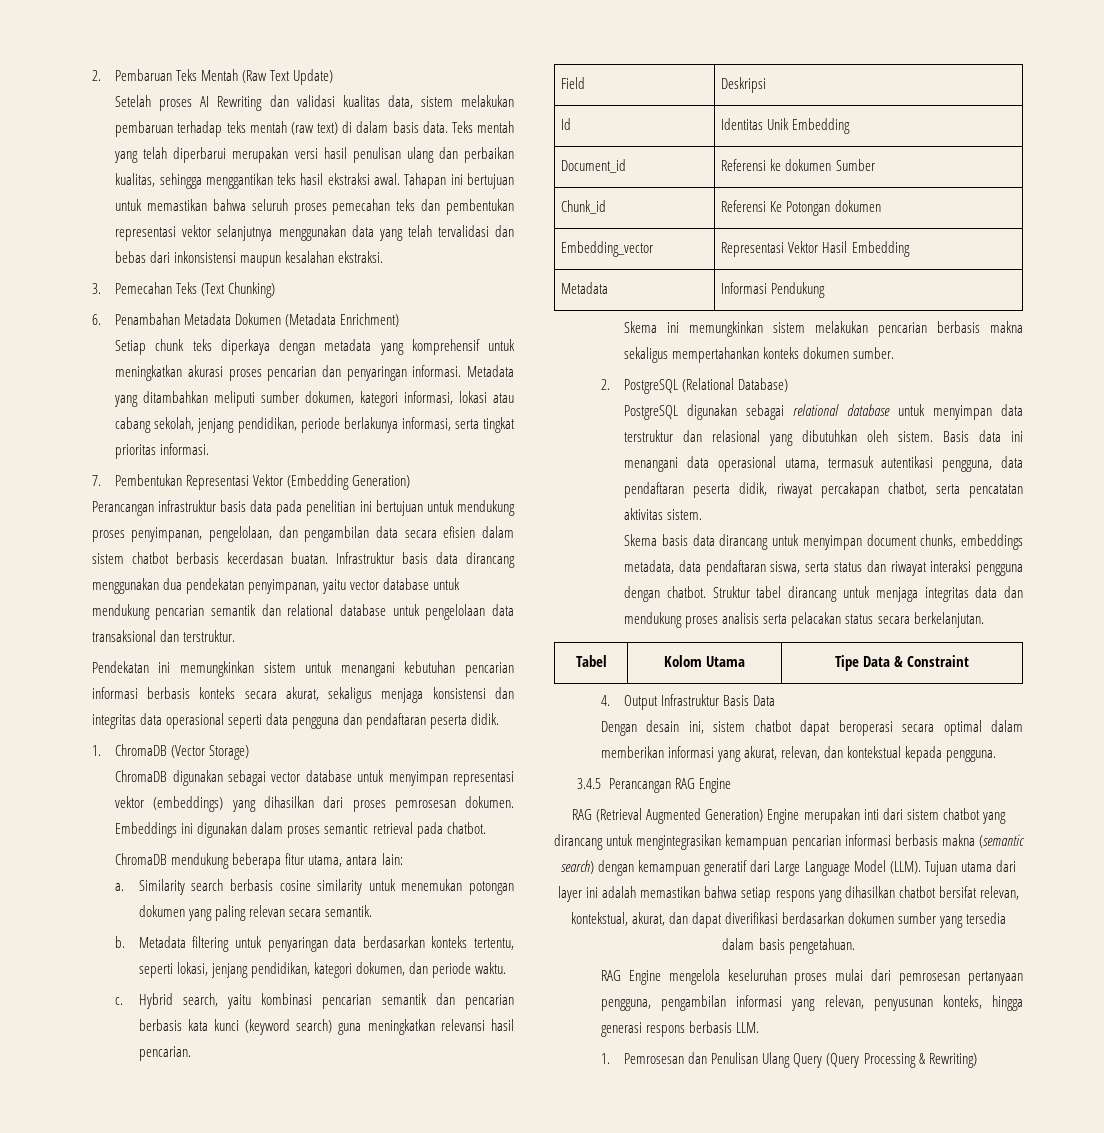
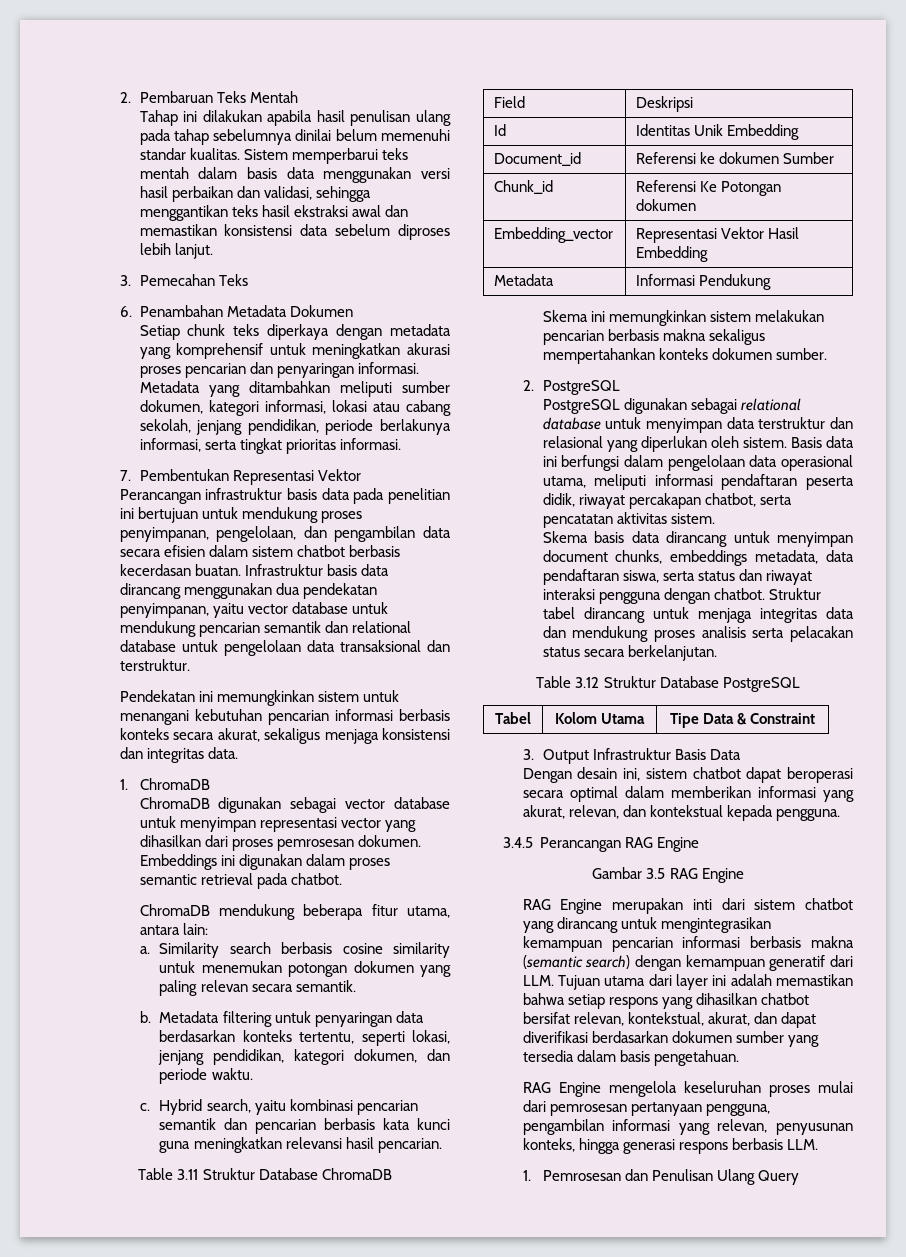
- 2. Pembaruan Teks Mentah (Raw Text Update)
- Setelah proses AI Rewriting dan validasi kualitas data, sistem melakukan pembaruan terhadap teks mentah (raw text) di dalam basis data. Teks mentah yang telah diperbarui merupakan versi hasil penulisan ulang dan perbaikan kualitas, sehingga menggantikan teks hasil ekstraksi awal. Tahapan ini bertujuan untuk memastikan bahwa seluruh proses pemecahan teks dan pembentukan representasi vektor selanjutnya menggunakan data yang telah tervalidasi dan bebas dari inkonsistensi maupun kesalahan ekstraksi.
+ 2. Pembaruan Teks Mentah
+ Tahap ini dilakukan apabila hasil penulisan ulang pada tahap sebelumnya dinilai belum memenuhi standar kualitas. Sistem memperbarui teks mentah dalam basis data menggunakan versi hasil perbaikan dan validasi, sehingga menggantikan teks hasil ekstraksi awal dan memastikan konsistensi data sebelum diproses lebih lanjut.
- 3. Pemecahan Teks (Text Chunking)
+ 3. Pemecahan Teks
- 6. Penambahan Metadata Dokumen (Metadata Enrichment)
+ 6. Penambahan Metadata Dokumen
- 7. Pembentukan Representasi Vektor (Embedding Generation)
+ 7. Pembentukan Representasi Vektor
- Pendekatan ini memungkinkan sistem untuk menangani kebutuhan pencarian informasi berbasis konteks secara akurat, sekaligus menjaga konsistensi dan integritas data operasional seperti data pengguna dan pendaftaran peserta didik.
+ Pendekatan ini memungkinkan sistem untuk menangani kebutuhan pencarian informasi berbasis konteks secara akurat, sekaligus menjaga konsistensi dan integritas data.
- 1. ChromaDB (Vector Storage)
+ 1. ChromaDB
- ChromaDB digunakan sebagai vector database untuk menyimpan representasi vektor (embeddings) yang dihasilkan dari proses pemrosesan dokumen.
+ ChromaDB digunakan sebagai vector database untuk menyimpan representasi vector yang dihasilkan dari proses pemrosesan dokumen.
- Hybrid search, yaitu kombinasi pencarian semantik dan pencarian berbasis kata kunci (keyword search) guna meningkatkan relevansi hasil pencarian.
+ Hybrid search, yaitu kombinasi pencarian semantik dan pencarian berbasis kata kunci guna meningkatkan relevansi hasil pencarian.
+ Table 3.11 Struktur Database ChromaDB
- 2. PostgreSQL (Relational Database)
+ 2. PostgreSQL
- PostgreSQL digunakan sebagai relational database untuk menyimpan data terstruktur dan relasional yang dibutuhkan oleh sistem.
+ PostgreSQL digunakan sebagai relational database untuk menyimpan data terstruktur dan relasional yang diperlukan oleh sistem.
- Basis data ini menangani data operasional utama, termasuk autentikasi pengguna, data pendaftaran peserta didik, riwayat percakapan chatbot, serta pencatatan aktivitas sistem.
+ Basis data ini berfungsi dalam pengelolaan data operasional utama, meliputi informasi pendaftaran peserta didik, riwayat percakapan chatbot, serta pencatatan aktivitas sistem.
+ Table 3.12 Struktur Database PostgreSQL
- 4. Output Infrastruktur Basis Data
+ 3. Output Infrastruktur Basis Data
- RAG (Retrieval Augmented Generation) Engine merupakan inti dari sistem chatbot yang dirancang untuk mengintegrasikan kemampuan pencarian informasi berbasis makna (semantic search) dengan kemampuan generatif dari Large Language Model (LLM). Tujuan utama dari layer ini adalah memastikan bahwa setiap respons yang dihasilkan chatbot bersifat relevan, kontekstual, akurat, dan dapat diverifikasi berdasarkan dokumen sumber yang tersedia dalam basis pengetahuan.
+ Gambar 3.5 RAG Engine
+ RAG Engine merupakan inti dari sistem chatbot yang dirancang untuk mengintegrasikan kemampuan pencarian informasi berbasis makna (semantic search) dengan kemampuan generatif dari LLM. Tujuan utama dari layer ini adalah memastikan bahwa setiap respons yang dihasilkan chatbot bersifat relevan, kontekstual, akurat, dan dapat diverifikasi berdasarkan dokumen sumber yang tersedia dalam basis pengetahuan.
- 1. Pemrosesan dan Penulisan Ulang Query (Query Processing & Rewriting)
+ 1. Pemrosesan dan Penulisan Ulang Query

